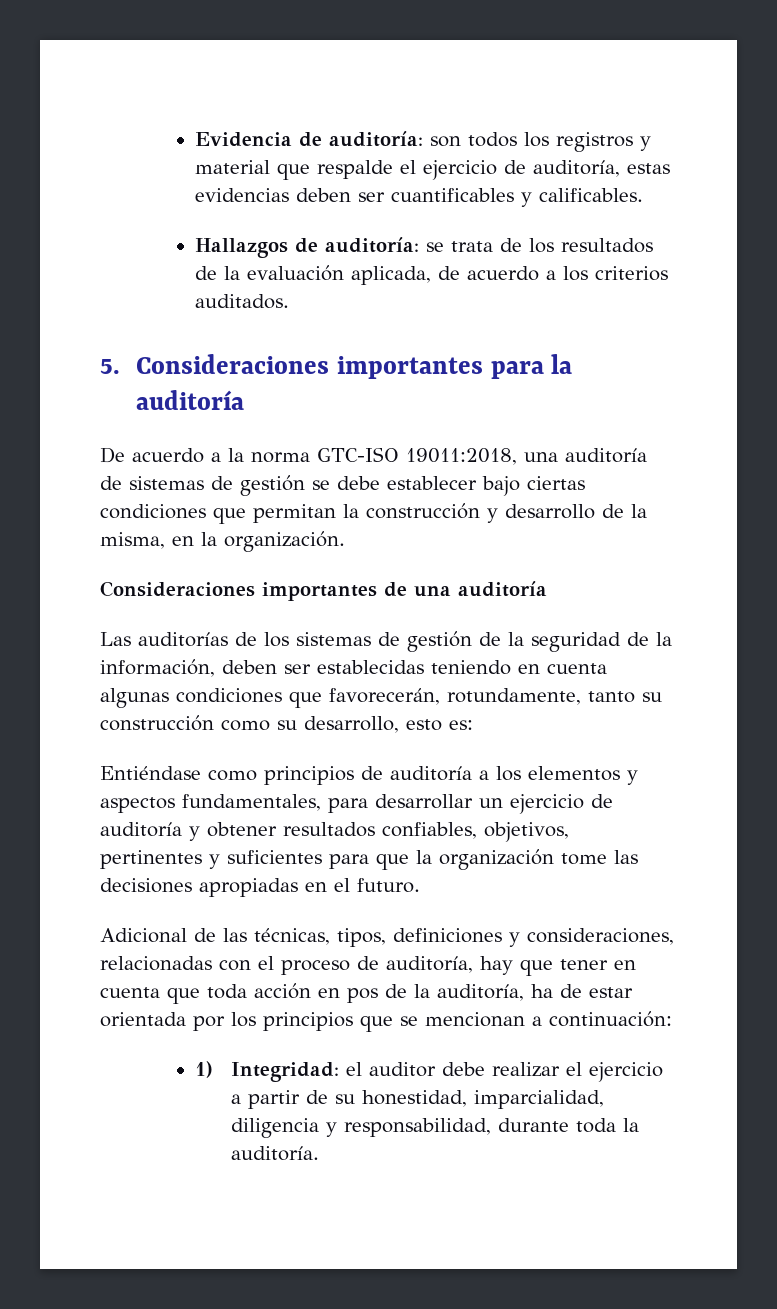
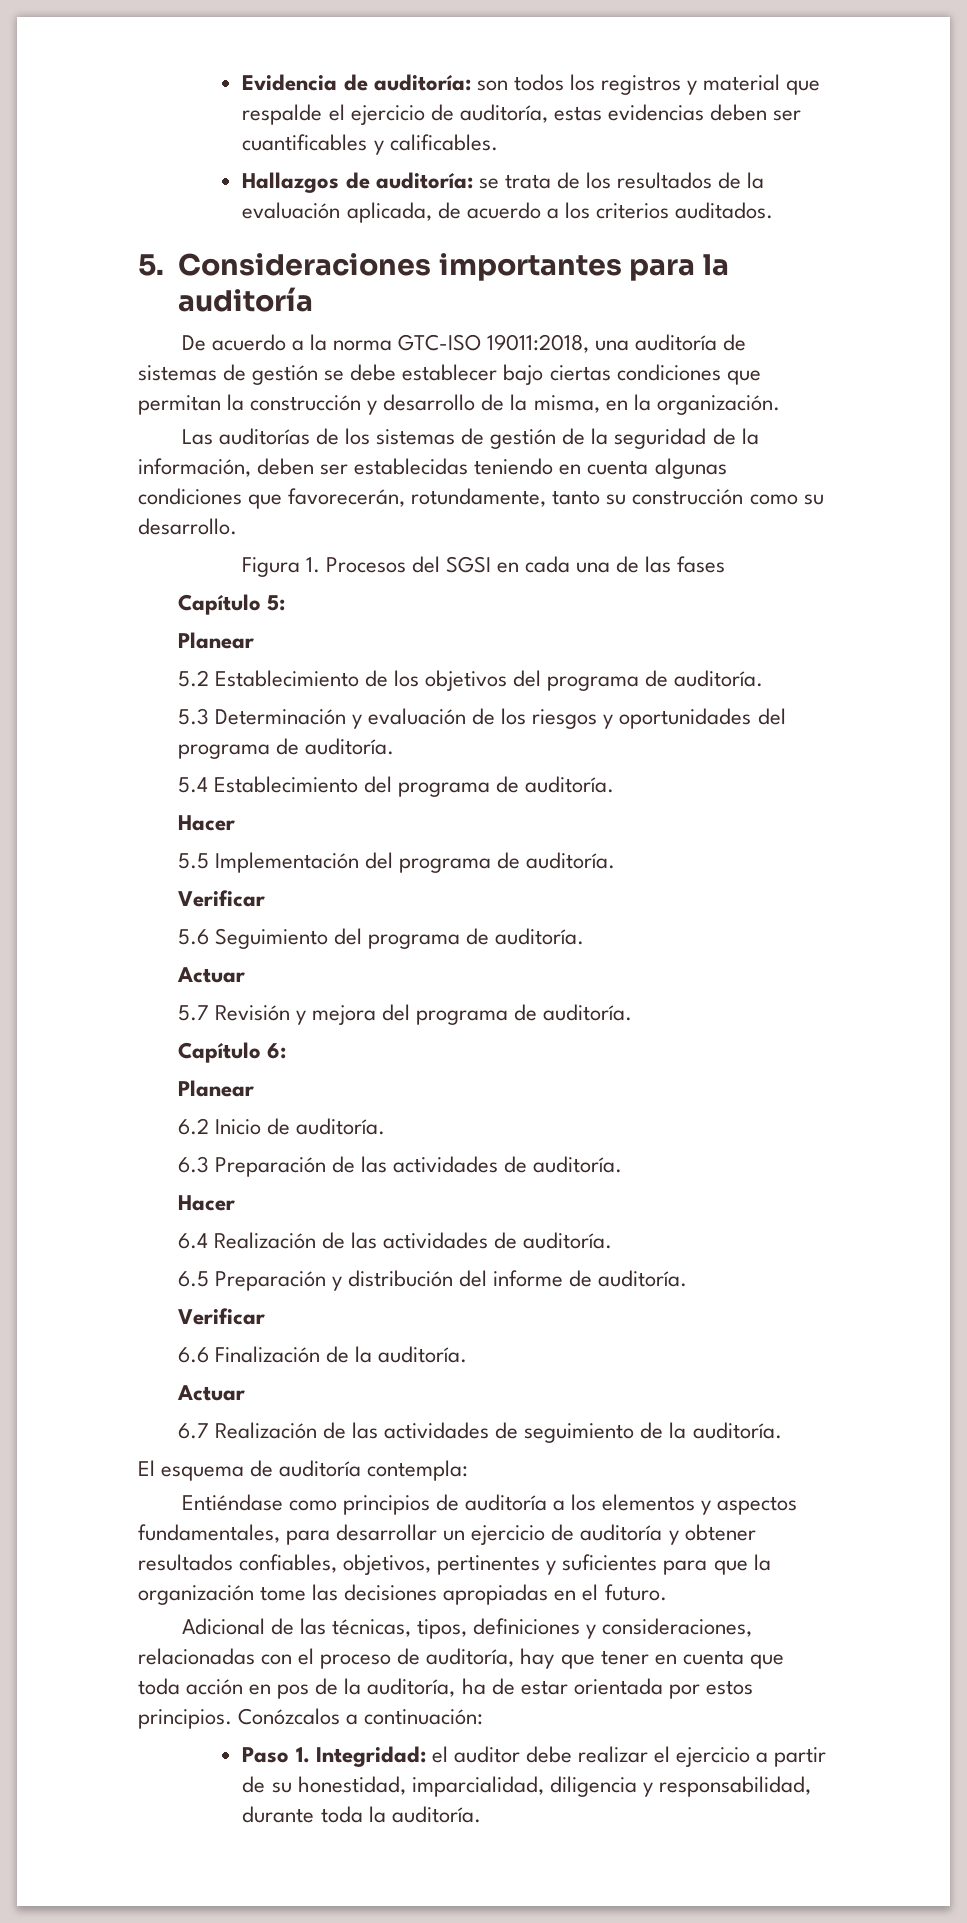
- Consideraciones importantes de una auditoría
- Las auditorías de los sistemas de gestión de la seguridad de la información, deben ser establecidas teniendo en cuenta algunas condiciones que favorecerán, rotundamente, tanto su construcción como su desarrollo, esto es:
+ Las auditorías de los sistemas de gestión de la seguridad de la información, deben ser establecidas teniendo en cuenta algunas condiciones que favorecerán, rotundamente, tanto su construcción como su desarrollo.
+ Figura 1. Procesos del SGSI en cada una de las fases
+ Capítulo 5:
+ Planear
+ 5.2 Establecimiento de los objetivos del programa de auditoría.
+ 5.3 Determinación y evaluación de los riesgos y oportunidades del programa de auditoría.
+ 5.4 Establecimiento del programa de auditoría.
+ Hacer
+ 5.5 Implementación del programa de auditoría.
+ Verificar
+ 5.6 Seguimiento del programa de auditoría.
+ Actuar
+ 5.7 Revisión y mejora del programa de auditoría.
+ Capítulo 6:
+ Planear
+ 6.2 Inicio de auditoría.
+ 6.3 Preparación de las actividades de auditoría.
+ Hacer
+ 6.4 Realización de las actividades de auditoría.
+ 6.5 Preparación y distribución del informe de auditoría.
+ Verificar
+ 6.6 Finalización de la auditoría.
+ Actuar
+ 6.7 Realización de las actividades de seguimiento de la auditoría.
+ El esquema de auditoría contempla:
- Adicional de las técnicas, tipos, definiciones y consideraciones, relacionadas con el proceso de auditoría, hay que tener en cuenta que toda acción en pos de la auditoría, ha de estar orientada por los principios que se mencionan a continuación:
+ Adicional de las técnicas, tipos, definiciones y consideraciones, relacionadas con el proceso de auditoría, hay que tener en cuenta que toda acción en pos de la auditoría, ha de estar orientada por estos principios. Conózcalos a continuación:
- 1) Integridad: el auditor debe realizar el ejercicio a partir de su honestidad, imparcialidad, diligencia y responsabilidad, durante toda la auditoría.
+ Paso 1. Integridad: el auditor debe realizar el ejercicio a partir de su honestidad, imparcialidad, diligencia y responsabilidad, durante toda la auditoría.

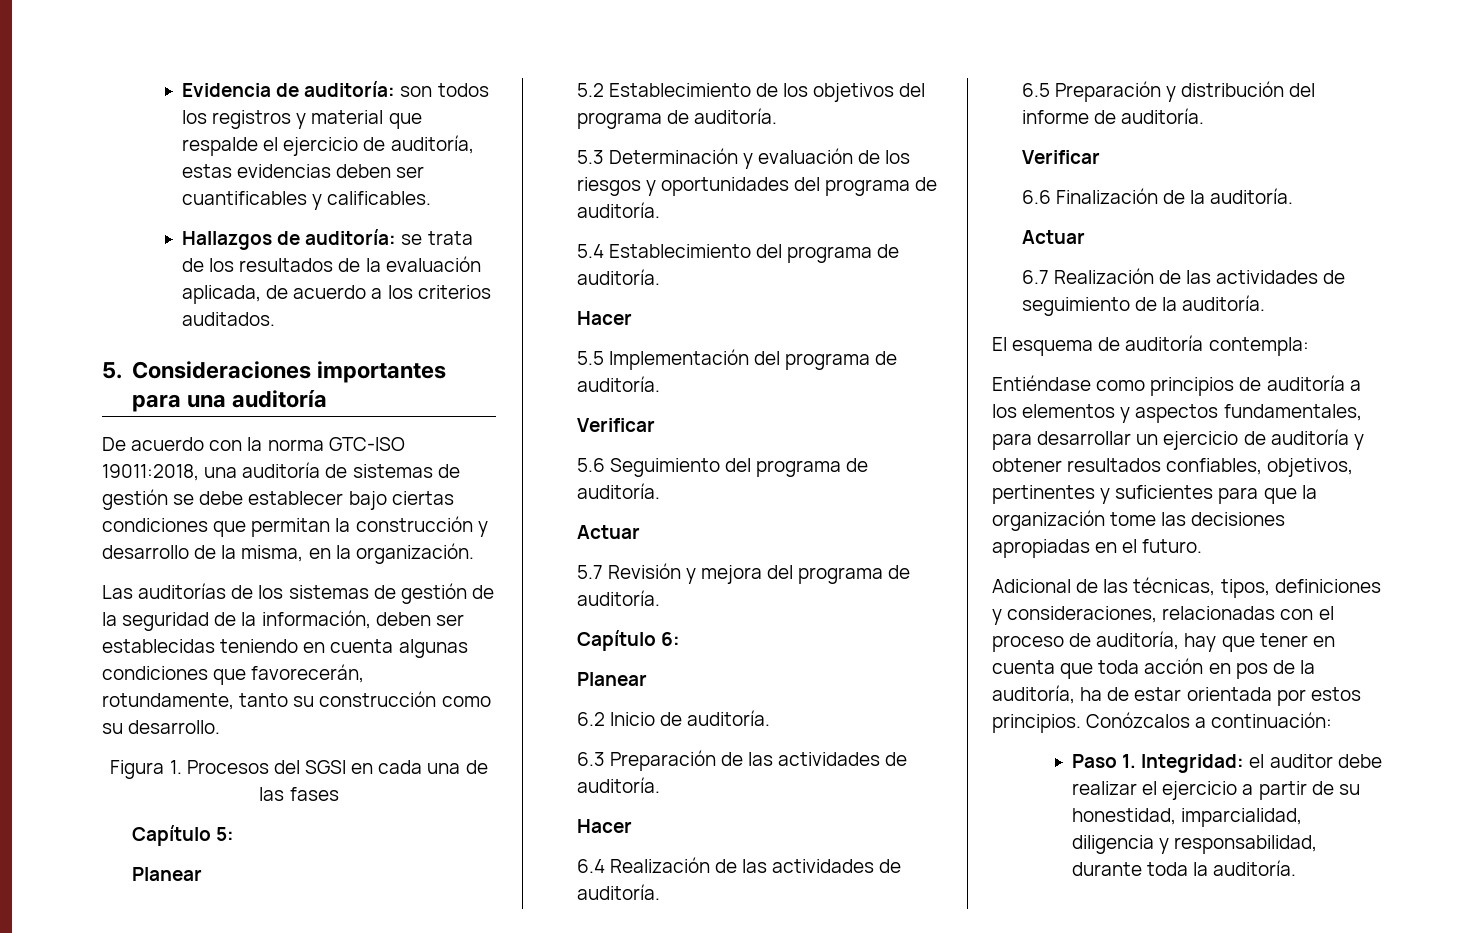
- 5. Consideraciones importantes para la auditoría
+ 5. Consideraciones importantes para una auditoría
- De acuerdo a la norma GTC-ISO 19011:2018, una auditoría de sistemas de gestión se debe establecer bajo ciertas condiciones que permitan la construcción y desarrollo de la misma, en la organización.
+ De acuerdo con la norma GTC-ISO 19011:2018, una auditoría de sistemas de gestión se debe establecer bajo ciertas condiciones que permitan la construcción y desarrollo de la misma, en la organización.

